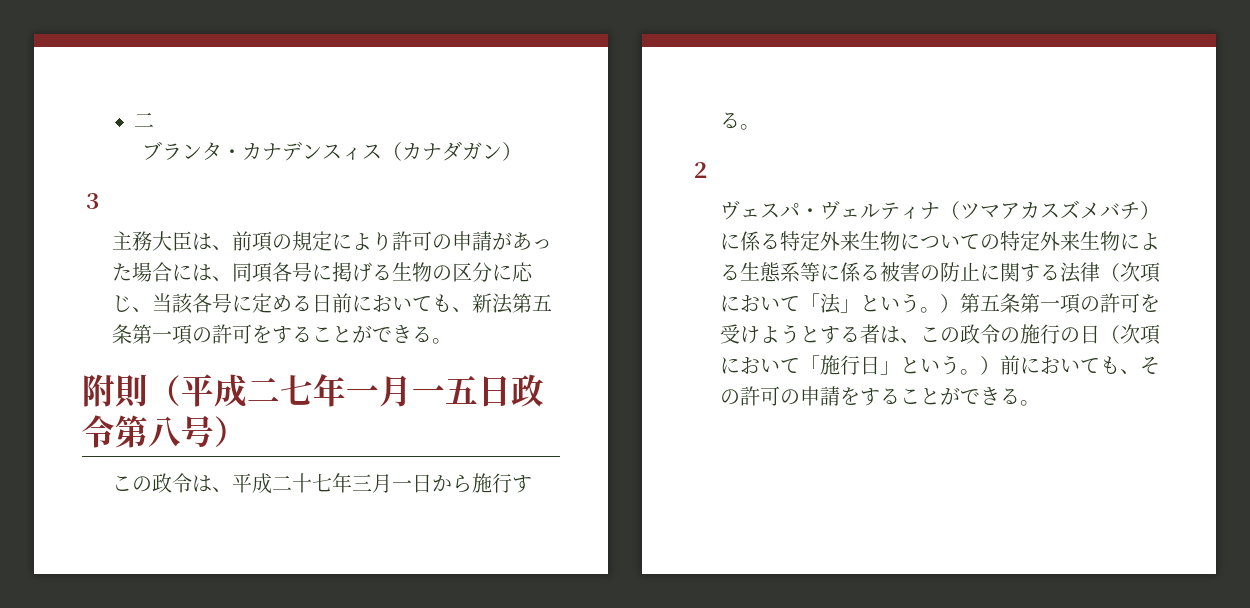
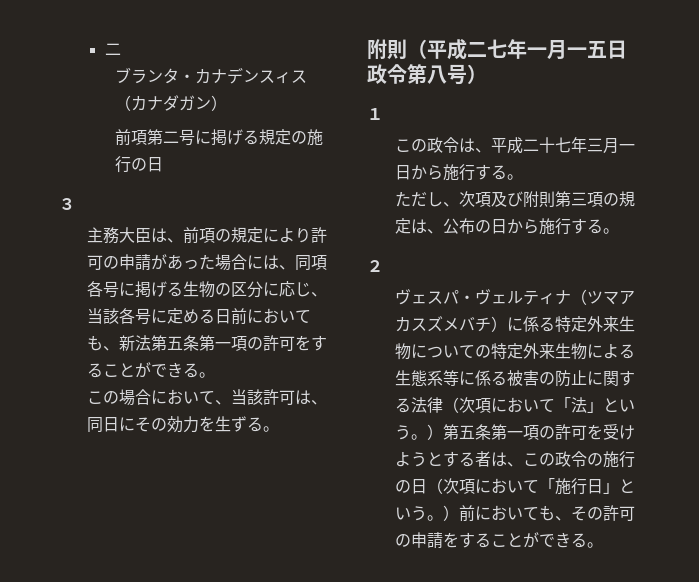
+ 前項第二号に掲げる規定の施行の日
+ この場合において、当該許可は、同日にその効力を生ずる。
+ １
+ ただし、次項及び附則第三項の規定は、公布の日から施行する。

